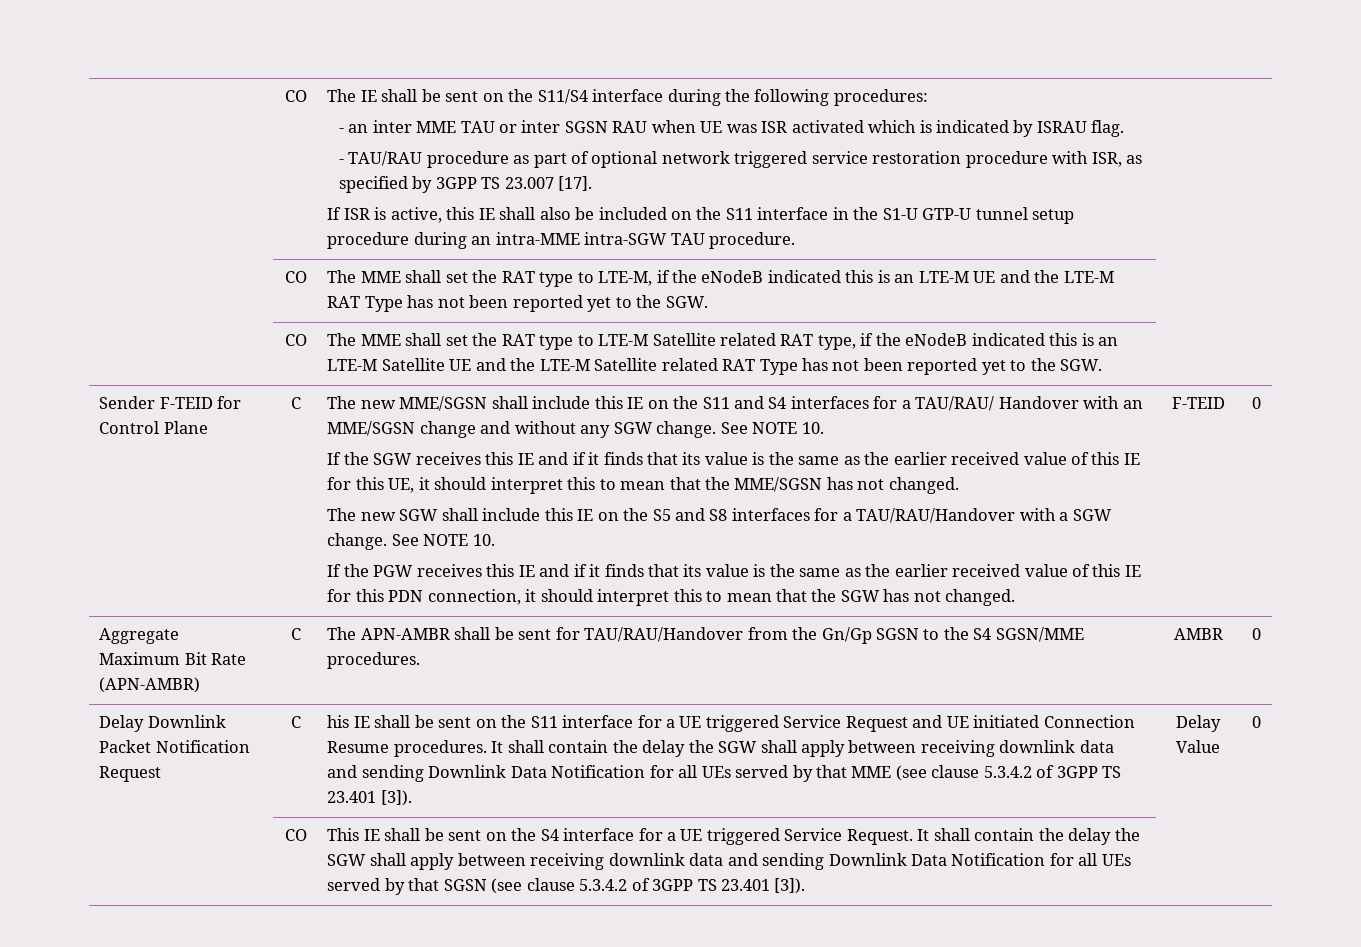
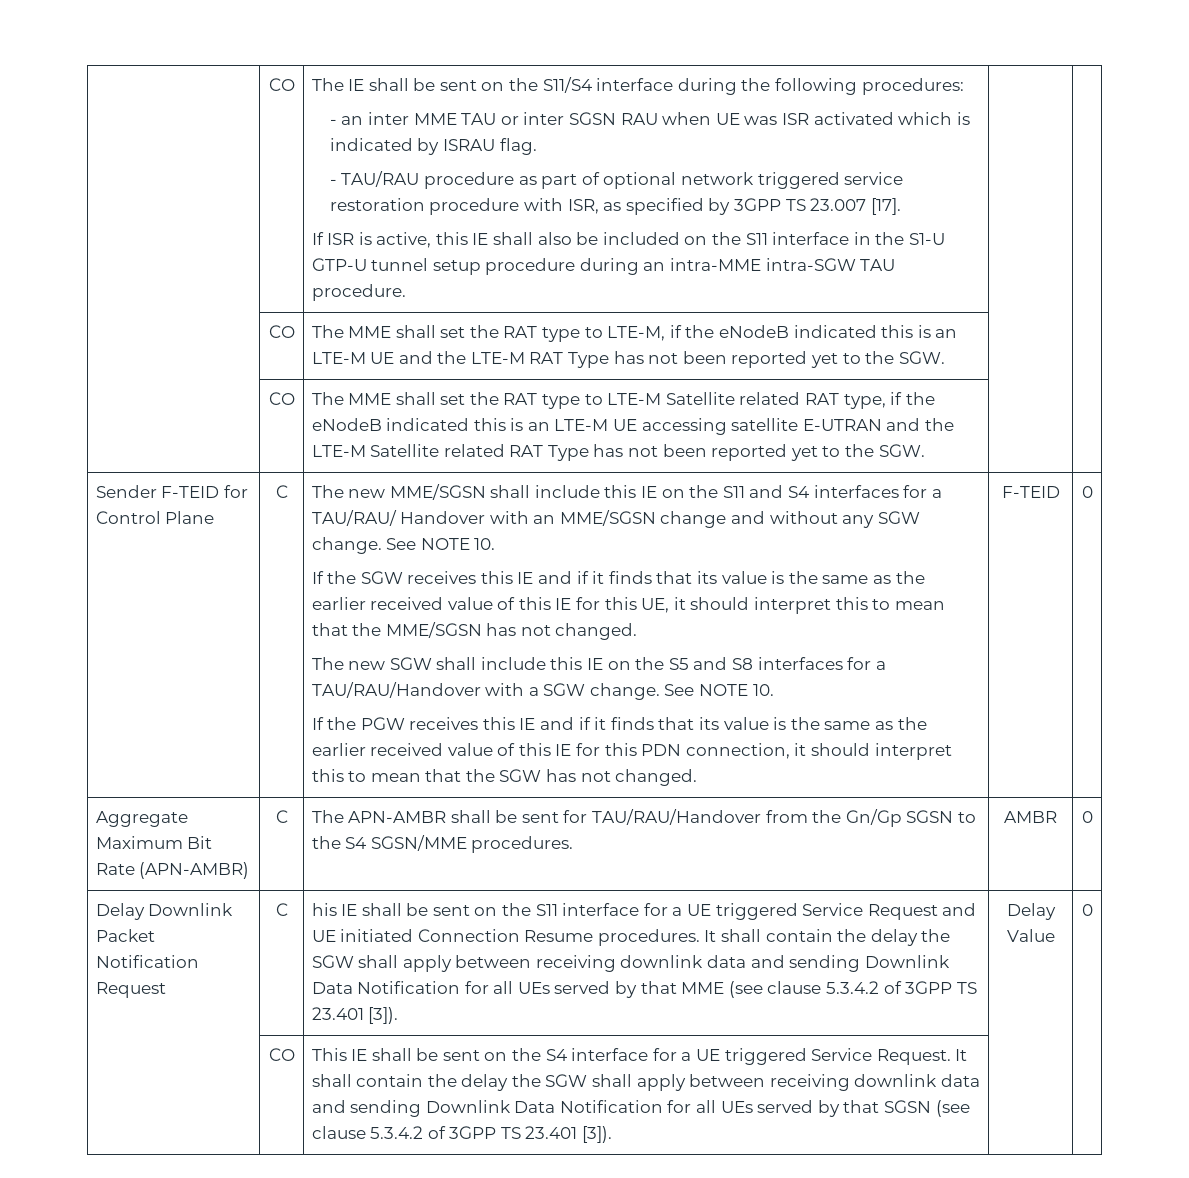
- The MME shall set the RAT type to LTE-M Satellite related RAT type, if the eNodeB indicated this is an LTE-M Satellite UE and the LTE-M Satellite related RAT Type has not been reported yet to the SGW.
+ The MME shall set the RAT type to LTE-M Satellite related RAT type, if the eNodeB indicated this is an LTE-M UE accessing satellite E-UTRAN and the LTE-M Satellite related RAT Type has not been reported yet to the SGW.

